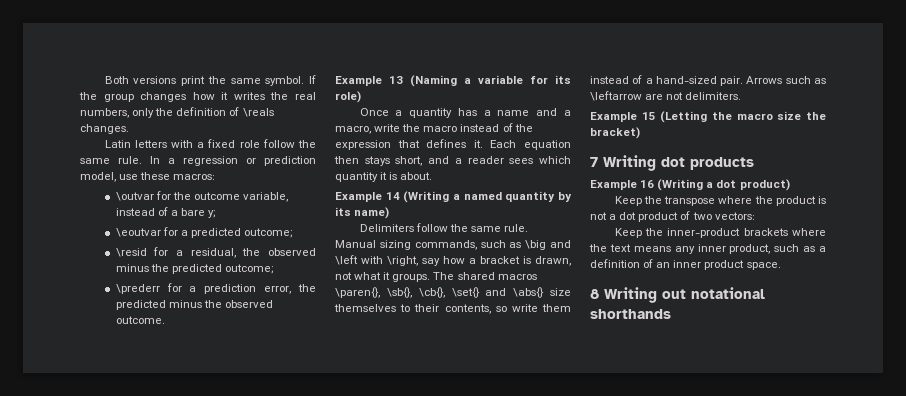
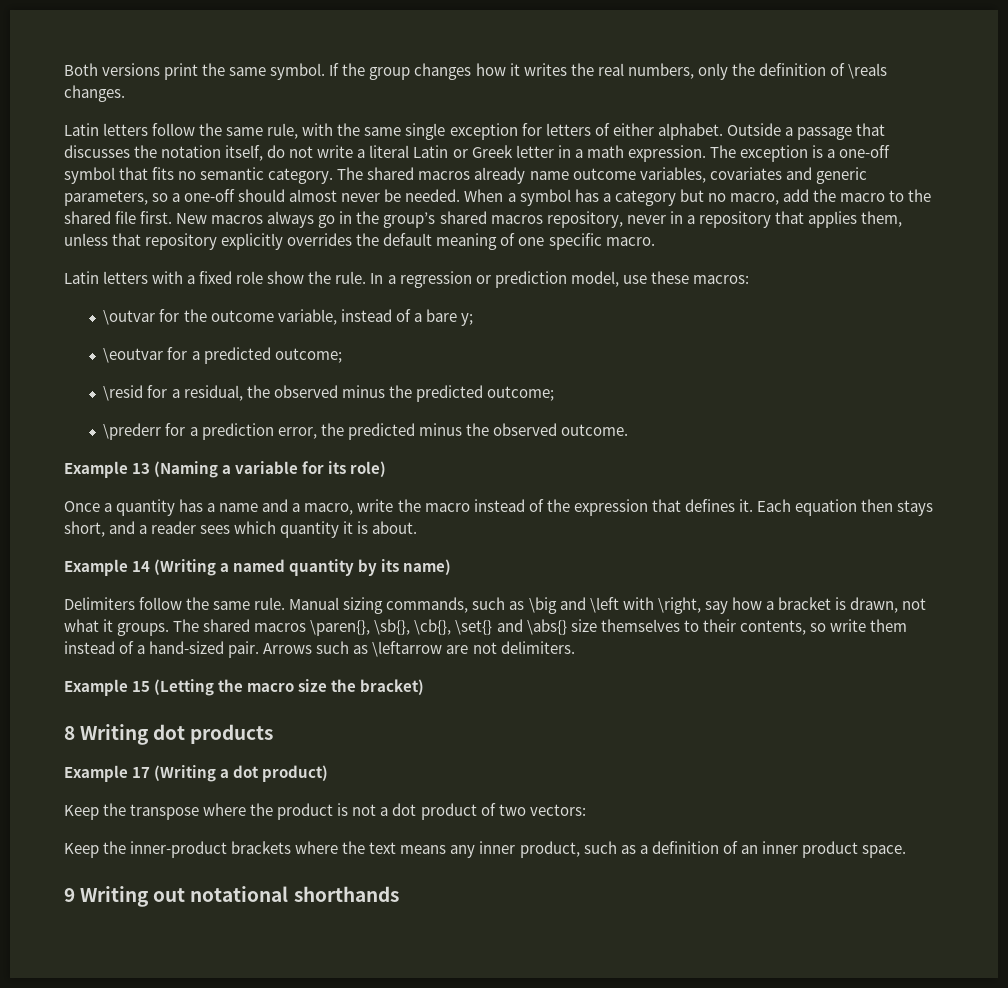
+ Latin letters follow the same rule, with the same single exception for letters of either alphabet. Outside a passage that discusses the notation itself, do not write a literal Latin or Greek letter in a math expression. The exception is a one-off symbol that fits no semantic category. The shared macros already name outcome variables, covariates and generic parameters, so a one-off should almost never be needed. When a symbol has a category but no macro, add the macro to the shared file first. New macros always go in the group’s shared macros repository, never in a repository that applies them, unless that repository explicitly overrides the default meaning of one specific macro.
- Latin letters with a fixed role follow the same rule.
+ Latin letters with a fixed role show the rule.
- 7 Writing dot products
+ 8 Writing dot products
- Example 16 (Writing a dot product)
+ Example 17 (Writing a dot product)
- 8 Writing out notational shorthands
+ 9 Writing out notational shorthands

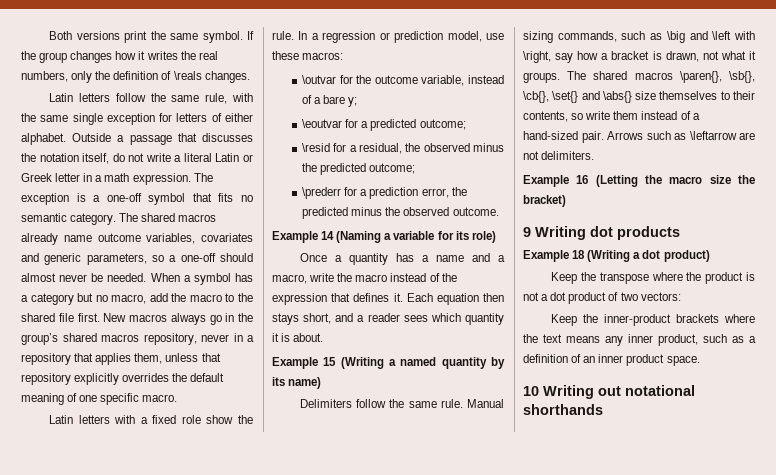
- Example 13 (Naming a variable for its role)
+ Example 14 (Naming a variable for its role)
- Example 14 (Writing a named quantity by its name)
+ Example 15 (Writing a named quantity by its name)
- Example 15 (Letting the macro size the bracket)
+ Example 16 (Letting the macro size the bracket)
- 8 Writing dot products
+ 9 Writing dot products
- Example 17 (Writing a dot product)
+ Example 18 (Writing a dot product)
- 9 Writing out notational shorthands
+ 10 Writing out notational shorthands

